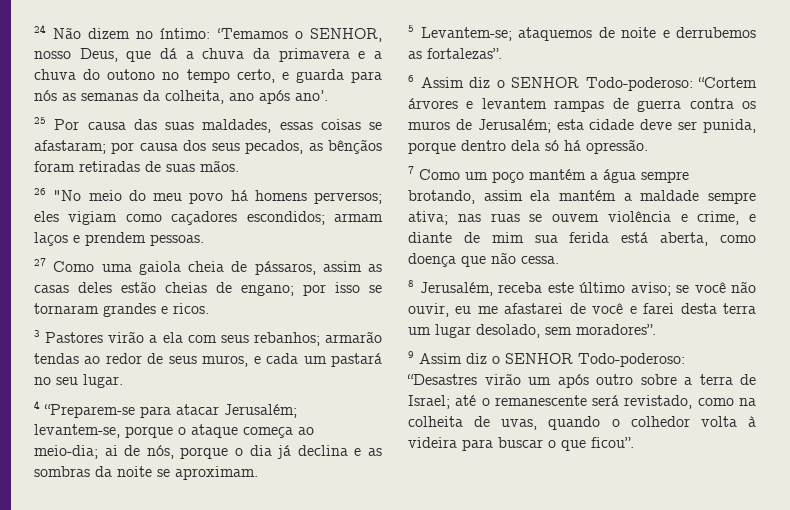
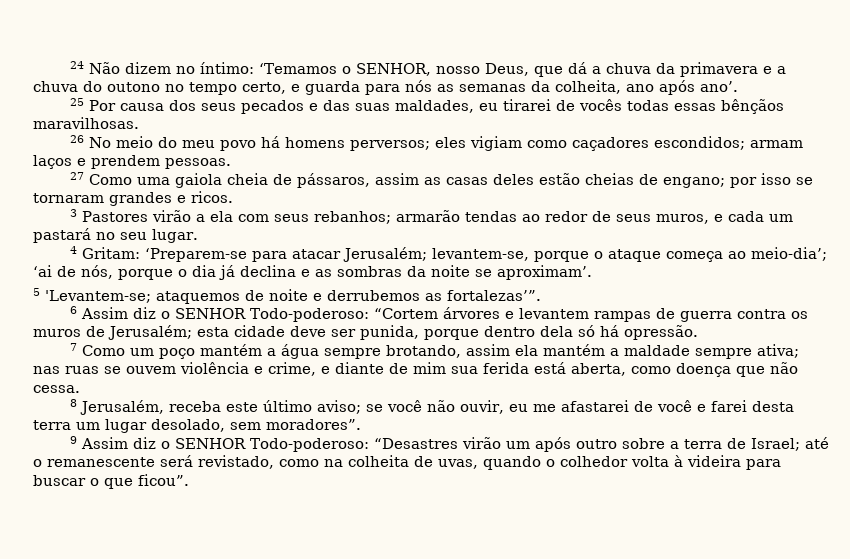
- 25 Por causa das suas maldades, essas coisas se afastaram; por causa dos seus pecados, as bênçãos foram retiradas de suas mãos.
+ 25 Por causa dos seus pecados e das suas maldades, eu tirarei de vocês todas essas bênçãos maravilhosas.
- 26 "No meio do meu povo há homens perversos; eles vigiam como caçadores escondidos; armam laços e prendem pessoas.
+ 26 No meio do meu povo há homens perversos; eles vigiam como caçadores escondidos; armam laços e prendem pessoas.
- 4 “Preparem-se para atacar Jerusalém; levantem-se, porque o ataque começa ao meio-dia; ai de nós, porque o dia já declina e as sombras da noite se aproximam.
+ 4 Gritam: ‘Preparem-se para atacar Jerusalém; levantem-se, porque o ataque começa ao meio-dia’; ‘ai de nós, porque o dia já declina e as sombras da noite se aproximam’.
- 5 Levantem-se; ataquemos de noite e derrubemos as fortalezas”.
+ 5 'Levantem-se; ataquemos de noite e derrubemos as fortalezas’”.

